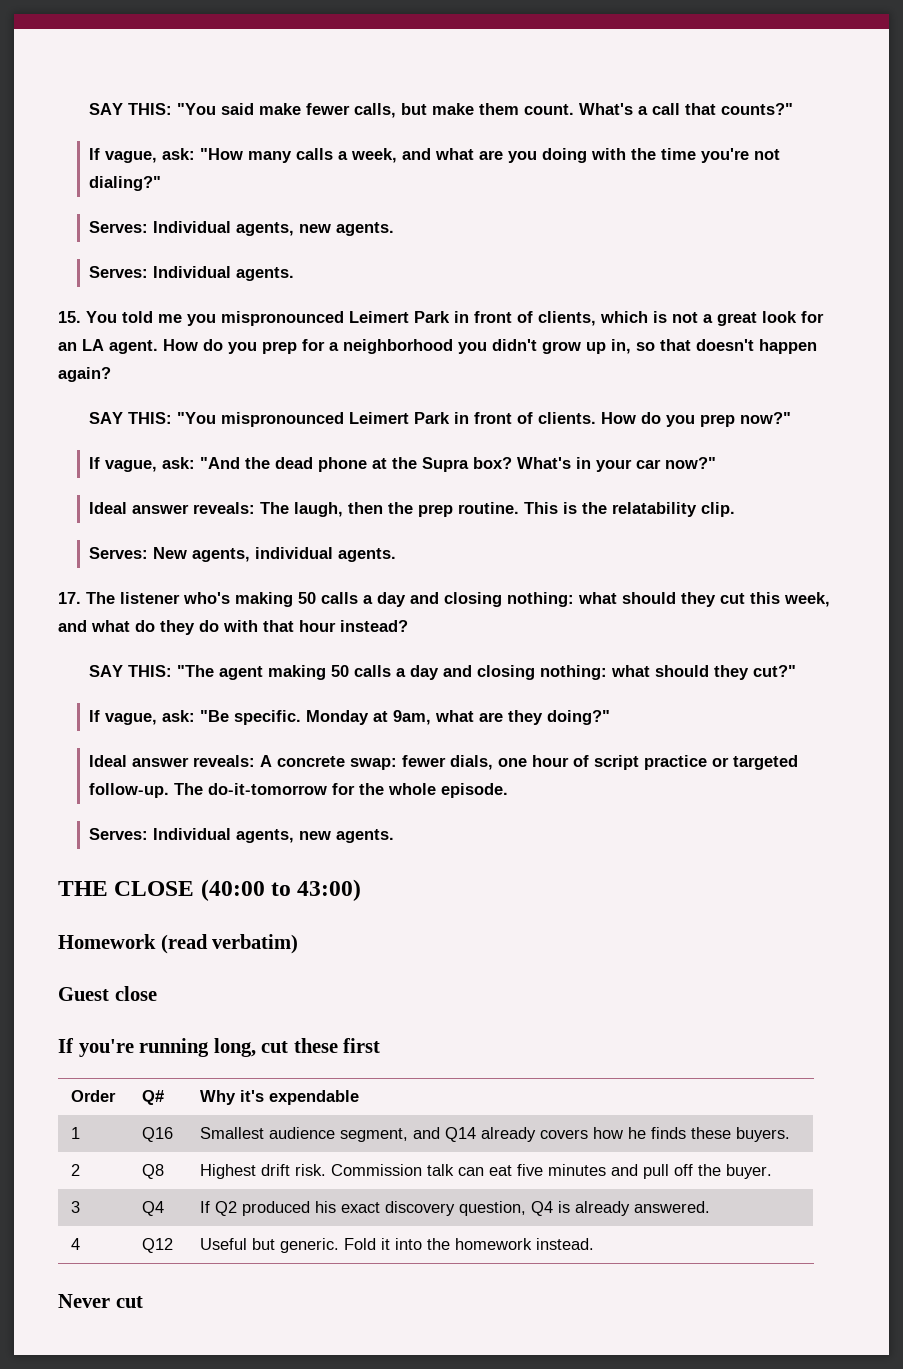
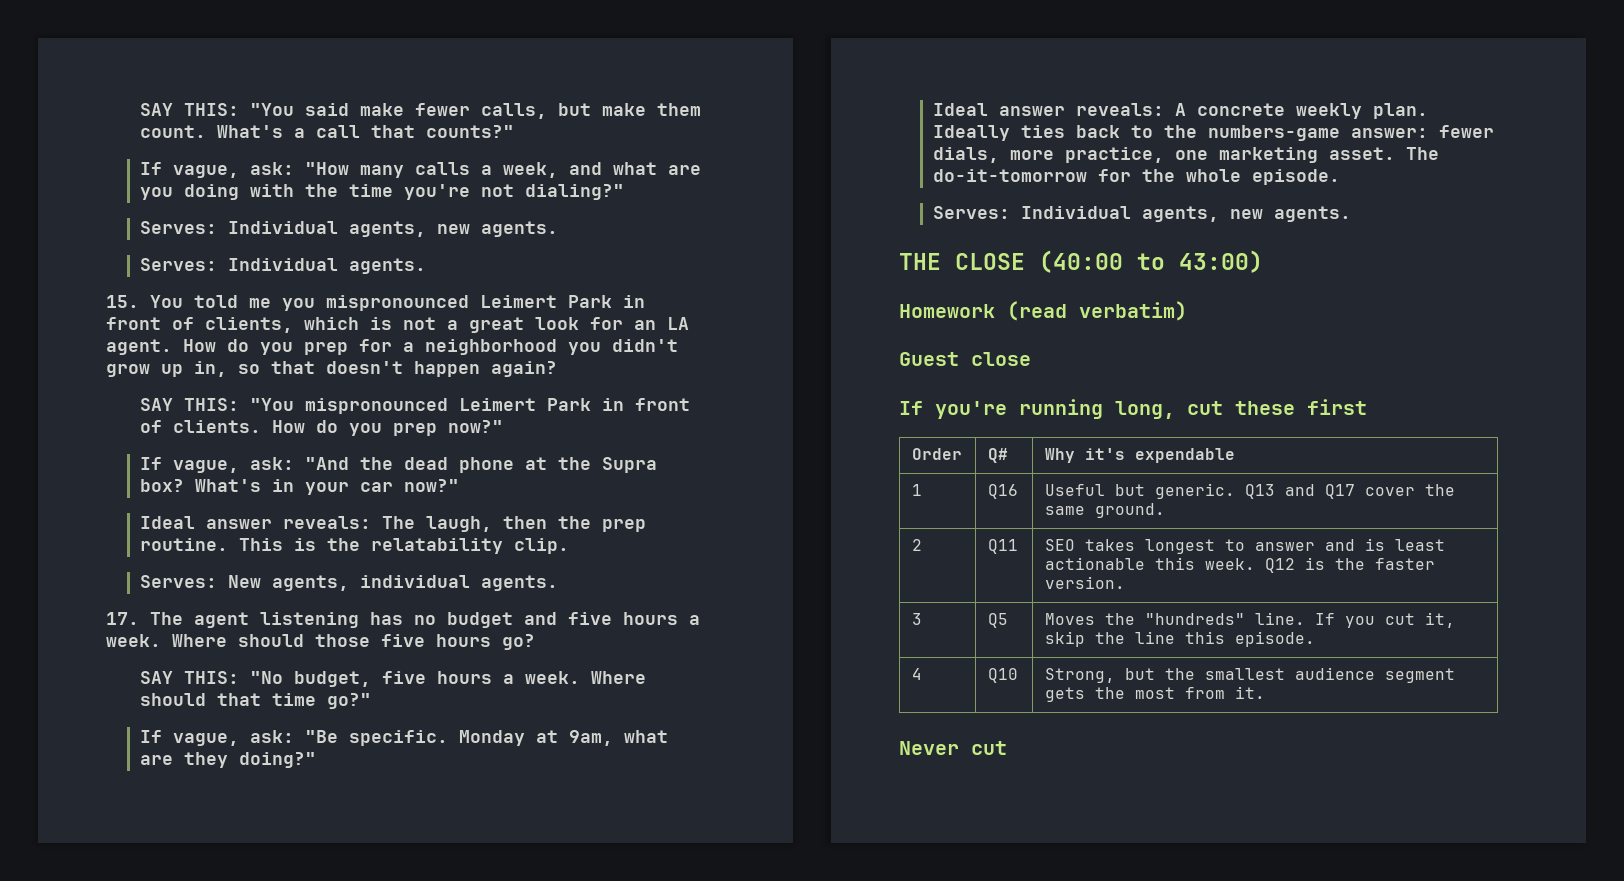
- 17. The listener who's making 50 calls a day and closing nothing: what should they cut this week, and what do they do with that hour instead?
- SAY THIS: "The agent making 50 calls a day and closing nothing: what should they cut?"
+ 17. The agent listening has no budget and five hours a week. Where should those five hours go?
+ SAY THIS: "No budget, five hours a week. Where should that time go?"
- Ideal answer reveals: A concrete swap: fewer dials, one hour of script practice or targeted follow-up.
+ Ideal answer reveals: A concrete weekly plan. Ideally ties back to the numbers-game answer: fewer dials, more practice, one marketing asset.
- 1 | Q16 | Smallest audience segment, and Q14 already covers how he finds these buyers.
- 2 | Q8 | Highest drift risk. Commission talk can eat five minutes and pull off the buyer.
- 3 | Q4 | If Q2 produced his exact discovery question, Q4 is already answered.
- 4 | Q12 | Useful but generic. Fold it into the homework instead.
+ 1 | Q16 | Useful but generic. Q13 and Q17 cover the same ground.
+ 2 | Q11 | SEO takes longest to answer and is least actionable this week. Q12 is the faster version.
+ 3 | Q5 | Moves the "hundreds" line. If you cut it, skip the line this episode.
+ 4 | Q10 | Strong, but the smallest audience segment gets the most from it.

